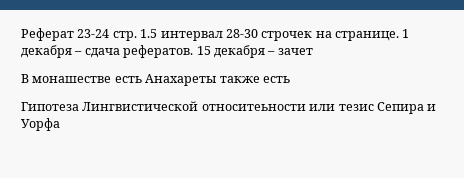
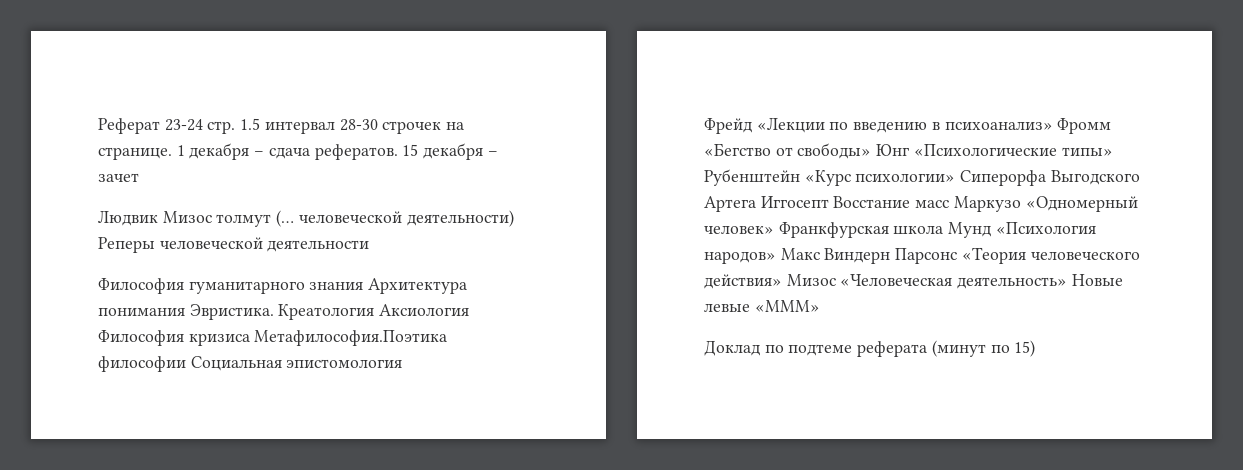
- В монашестве есть Анахареты также есть
- Гипотеза Лингвистической относитеьности или тезис Сепира и Уорфа
+ Людвик Мизос толмут (… человеческой деятельности) Реперы человеческой деятельности
+ Философия гуманитарного знания Архитектура понимания Эвристика. Креатология Аксиология Философия кризиса Метафилософия.Поэтика философии Социальная эпистомология
+ Фрейд «Лекции по введению в психоанализ» Фромм «Бегство от свободы» Юнг «Психологические типы» Рубенштейн «Курс психологии» Сиперорфа Выгодского Артега Иггосепт Восстание масс Маркузо «Одномерный человек» Франкфурская школа Мунд «Психология народов» Макс Виндерн Парсонс «Теория человеческого действия» Мизос «Человеческая деятельность» Новые левые «МММ»
+ Доклад по подтеме реферата (минут по 15)

